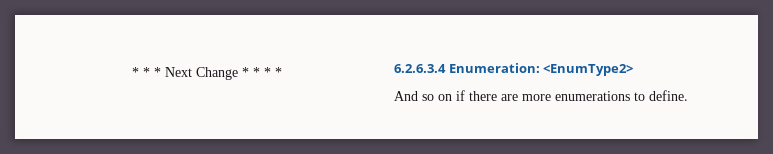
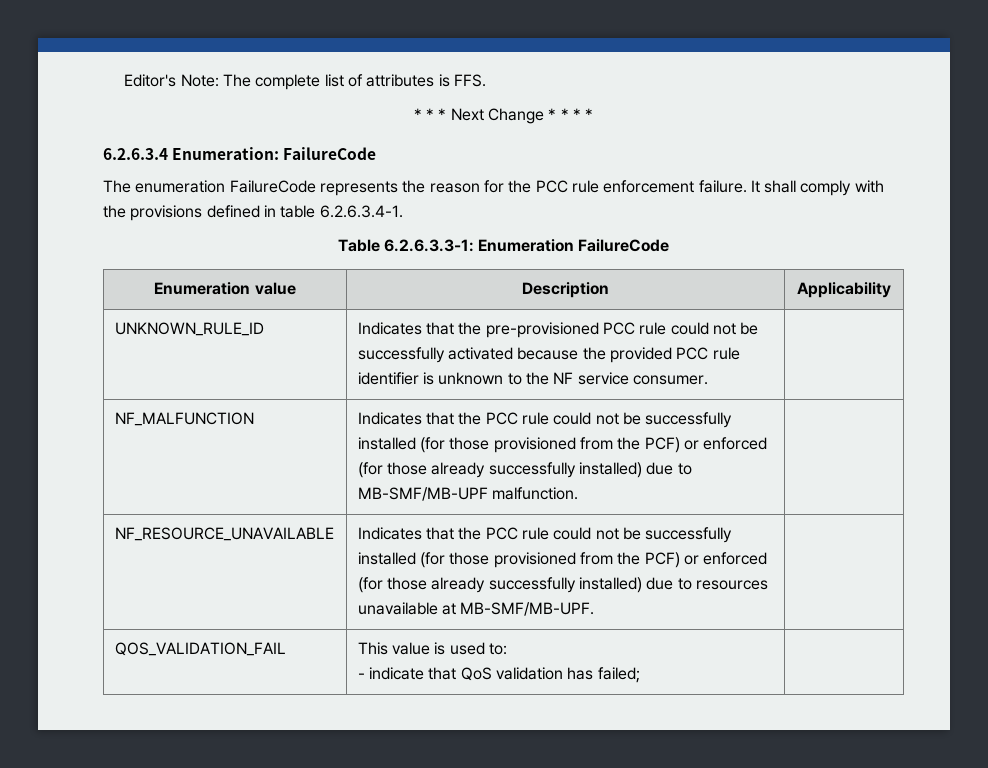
+ Editor's Note: The complete list of attributes is FFS.
- 6.2.6.3.4 Enumeration: <EnumType2>
- And so on if there are more enumerations to define.
+ 6.2.6.3.4 Enumeration: FailureCode
+ The enumeration FailureCode represents the reason for the PCC rule enforcement failure. It shall comply with the provisions defined in table 6.2.6.3.4-1.
+ Table 6.2.6.3.3-1: Enumeration FailureCode
+ Enumeration value | Description | Applicability
+ UNKNOWN_RULE_ID | Indicates that the pre-provisioned PCC rule could not be successfully activated because the provided PCC rule identifier is unknown to the NF service consumer. |
+ NF_MALFUNCTION | Indicates that the PCC rule could not be successfully installed (for those provisioned from the PCF) or enforced (for those already successfully installed) due to MB-SMF/MB-UPF malfunction. |
+ NF_RESOURCE_UNAVAILABLE | Indicates that the PCC rule could not be successfully installed (for those provisioned from the PCF) or enforced (for those already successfully installed) due to resources unavailable at MB-SMF/MB-UPF. |
+ QOS_VALIDATION_FAIL | This value is used to:
+ - indicate that QoS validation has failed; |

